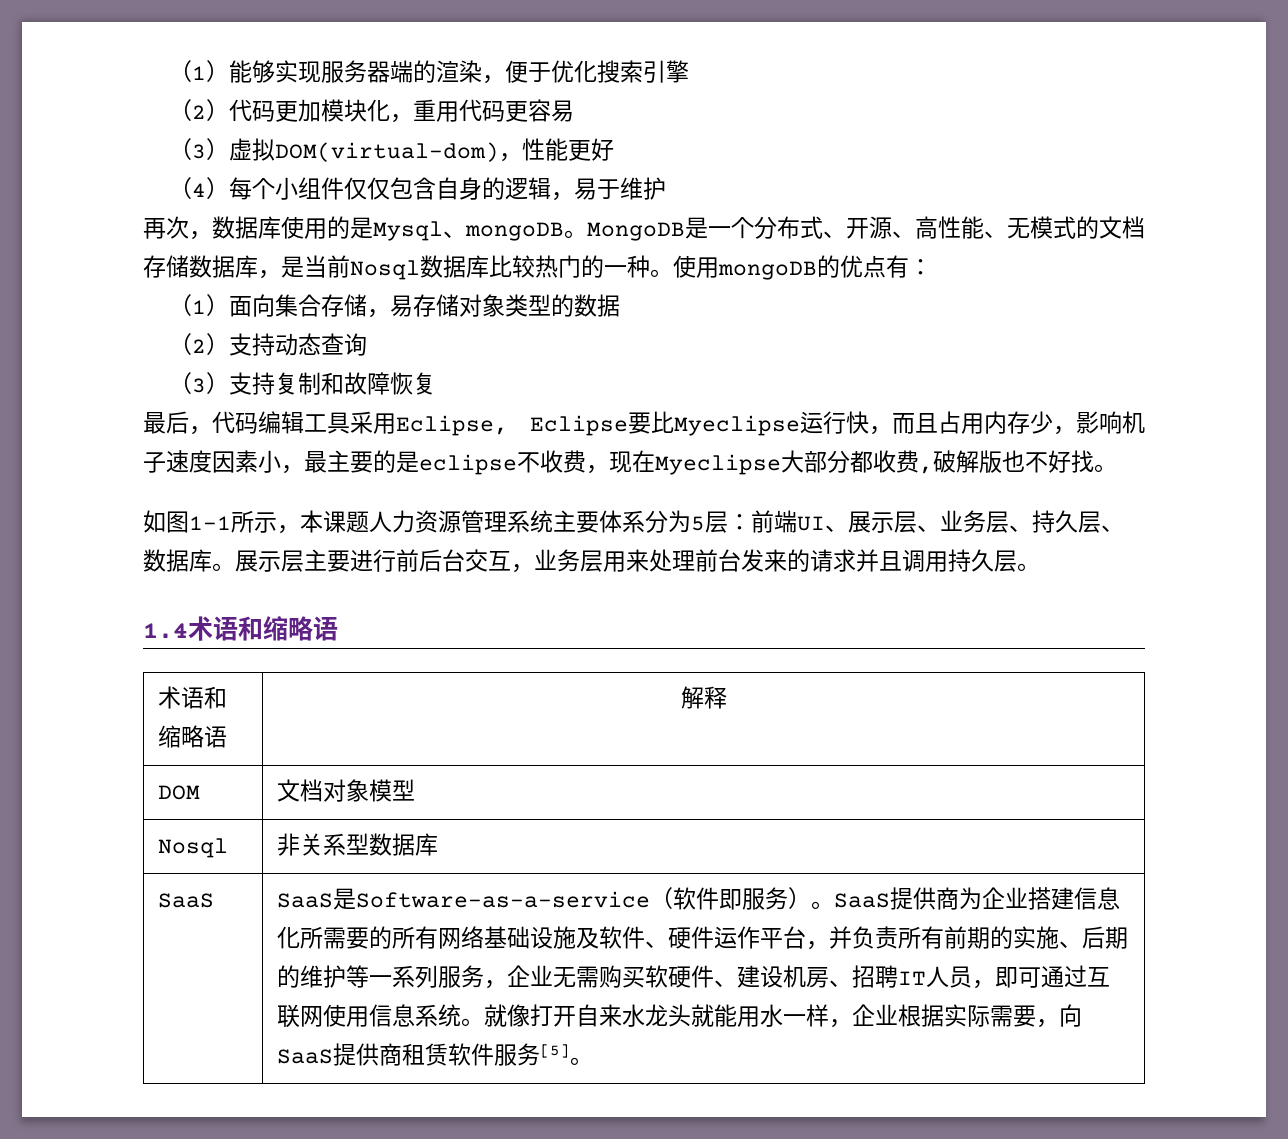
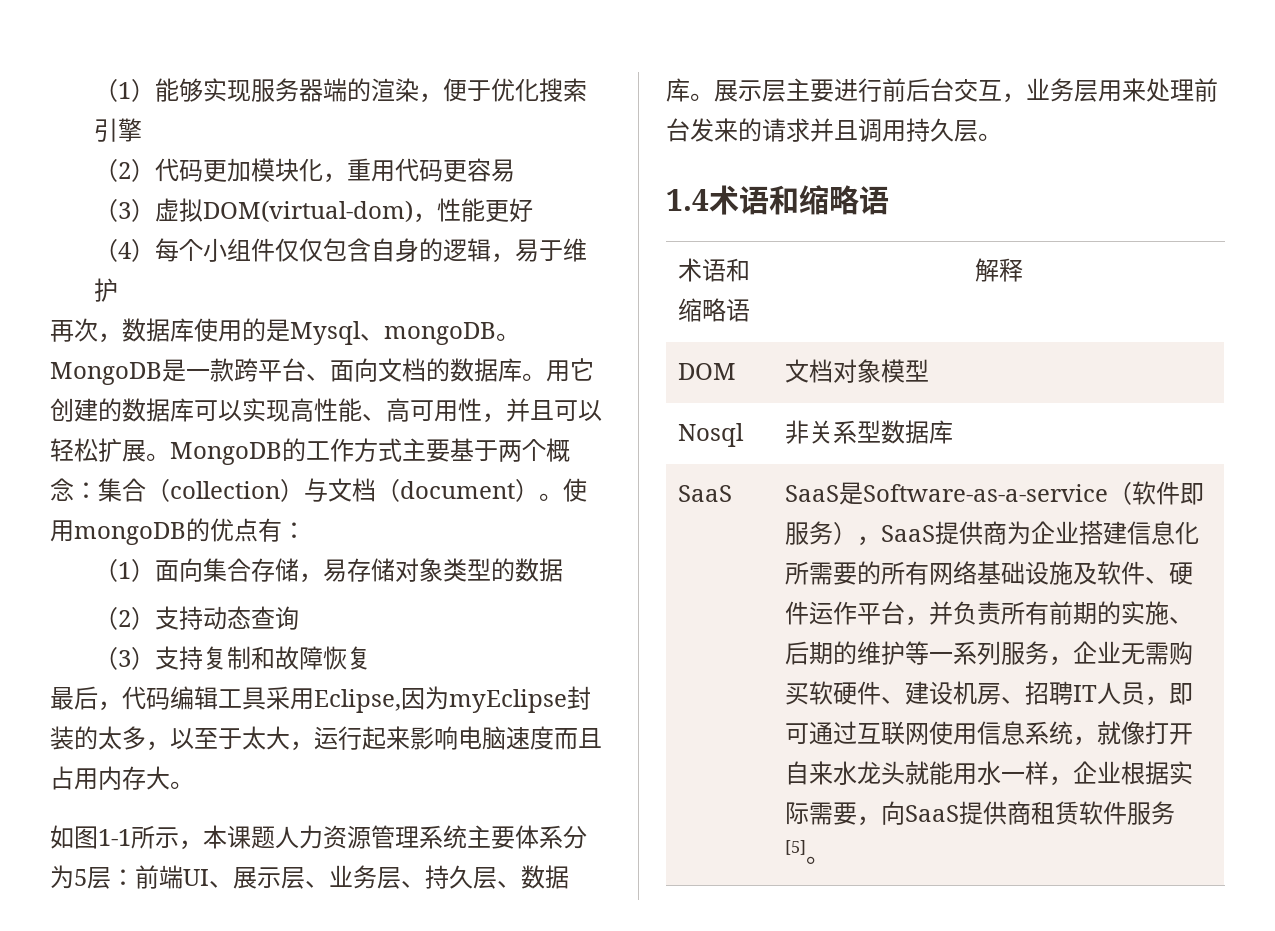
- MongoDB是一个分布式、开源、高性能、无模式的文档存储数据库，是当前Nosql数据库比较热门的一种。
+ MongoDB是一款跨平台、面向文档的数据库。用它创建的数据库可以实现高性能、高可用性，并且可以轻松扩展。MongoDB的工作方式主要基于两个概念：集合（collection）与文档（document）。
- 最后，代码编辑工具采用Eclipse, Eclipse要比Myeclipse运行快，而且占用内存少，影响机子速度因素小，最主要的是eclipse不收费，现在Myeclipse大部分都收费,破解版也不好找。
+ 最后，代码编辑工具采用Eclipse,因为myEclipse封装的太多，以至于太大，运行起来影响电脑速度而且占用内存大。
- SaaS是Software-as-a-service（软件即服务）。SaaS提供商为企业搭建信息化所需要的所有网络基础设施及软件、硬件运作平台，并负责所有前期的实施、后期的维护等一系列服务，企业无需购买软硬件、建设机房、招聘IT人员，即可通过互联网使用信息系统。就像打开自来水龙头就能用水一样，企业根据实际需要，向SaaS提供商租赁软件服务[5]。
+ SaaS是Software-as-a-service（软件即服务），SaaS提供商为企业搭建信息化所需要的所有网络基础设施及软件、硬件运作平台，并负责所有前期的实施、后期的维护等一系列服务，企业无需购买软硬件、建设机房、招聘IT人员，即可通过互联网使用信息系统，就像打开自来水龙头就能用水一样，企业根据实际需要，向SaaS提供商租赁软件服务[5]。

